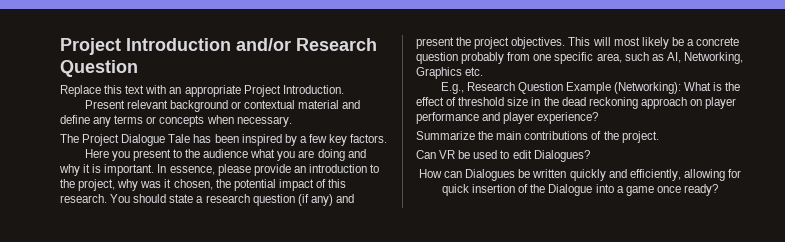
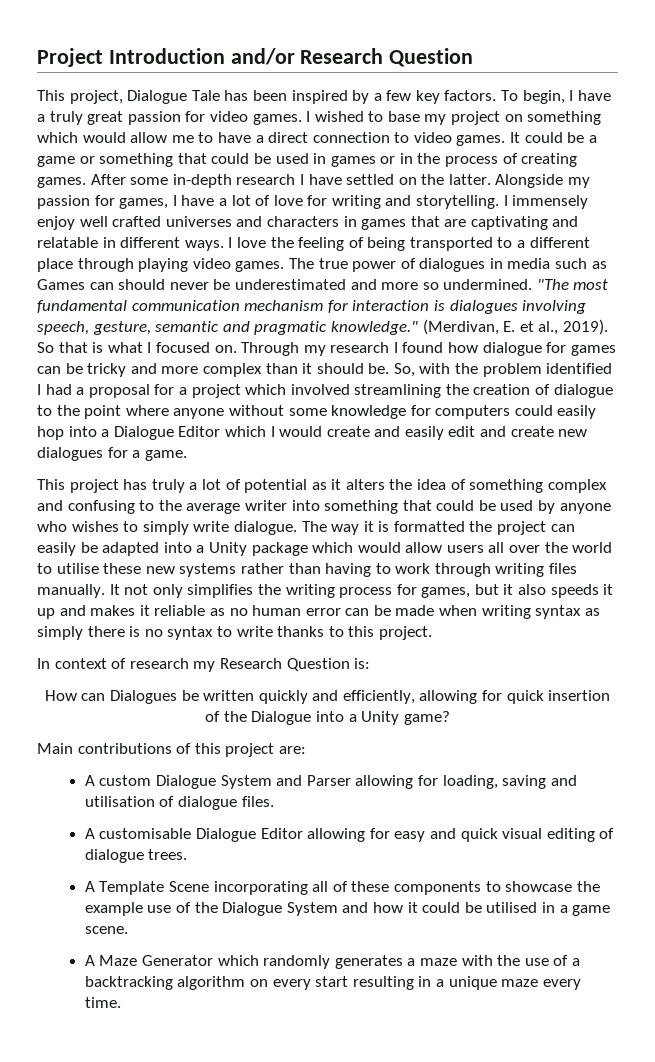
- Replace this text with an appropriate Project Introduction.
- Present relevant background or contextual material and define any terms or concepts when necessary.
- The Project Dialogue Tale has been inspired by a few key factors.
- Here you present to the audience what you are doing and why it is important. In essence, please provide an introduction to the project, why was it chosen, the potential impact of this research. You should state a research question (if any) and present the project objectives. This will most likely be a concrete question probably from one specific area, such as AI, Networking, Graphics etc.
- E.g., Research Question Example (Networking): What is the effect of threshold size in the dead reckoning approach on player performance and player experience?
- Summarize the main contributions of the project.
- Can VR be used to edit Dialogues?
+ This project, Dialogue Tale has been inspired by a few key factors. To begin, I have a truly great passion for video games. I wished to base my project on something which would allow me to have a direct connection to video games. It could be a game or something that could be used in games or in the process of creating games. After some in-depth research I have settled on the latter. Alongside my passion for games, I have a lot of love for writing and storytelling. I immensely enjoy well crafted universes and characters in games that are captivating and relatable in different ways. I love the feeling of being transported to a different place through playing video games. The true power of dialogues in media such as Games can should never be underestimated and more so undermined. "The most fundamental communication mechanism for interaction is dialogues involving speech, gesture, semantic and pragmatic knowledge." (Merdivan, E. et al., 2019). So that is what I focused on. Through my research I found how dialogue for games can be tricky and more complex than it should be. So, with the problem identified I had a proposal for a project which involved streamlining the creation of dialogue to the point where anyone without some knowledge for computers could easily hop into a Dialogue Editor which I would create and easily edit and create new dialogues for a game.
+ This project has truly a lot of potential as it alters the idea of something complex and confusing to the average writer into something that could be used by anyone who wishes to simply write dialogue. The way it is formatted the project can easily be adapted into a Unity package which would allow users all over the world to utilise these new systems rather than having to work through writing files manually. It not only simplifies the writing process for games, but it also speeds it up and makes it reliable as no human error can be made when writing syntax as simply there is no syntax to write thanks to this project.
+ In context of research my Research Question is:
- How can Dialogues be written quickly and efficiently, allowing for quick insertion of the Dialogue into a game once ready?
+ How can Dialogues be written quickly and efficiently, allowing for quick insertion of the Dialogue into a Unity game?
+ Main contributions of this project are:
+ A custom Dialogue System and Parser allowing for loading, saving and utilisation of dialogue files.
+ A customisable Dialogue Editor allowing for easy and quick visual editing of dialogue trees.
+ A Template Scene incorporating all of these components to showcase the example use of the Dialogue System and how it could be utilised in a game scene.
+ A Maze Generator which randomly generates a maze with the use of a backtracking algorithm on every start resulting in a unique maze every time.

